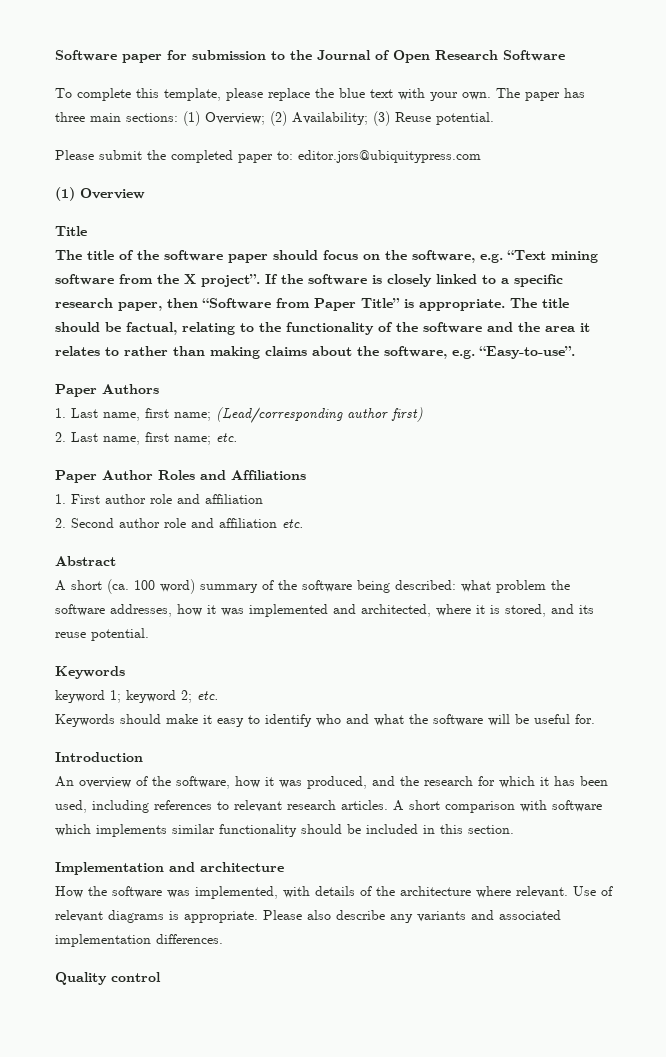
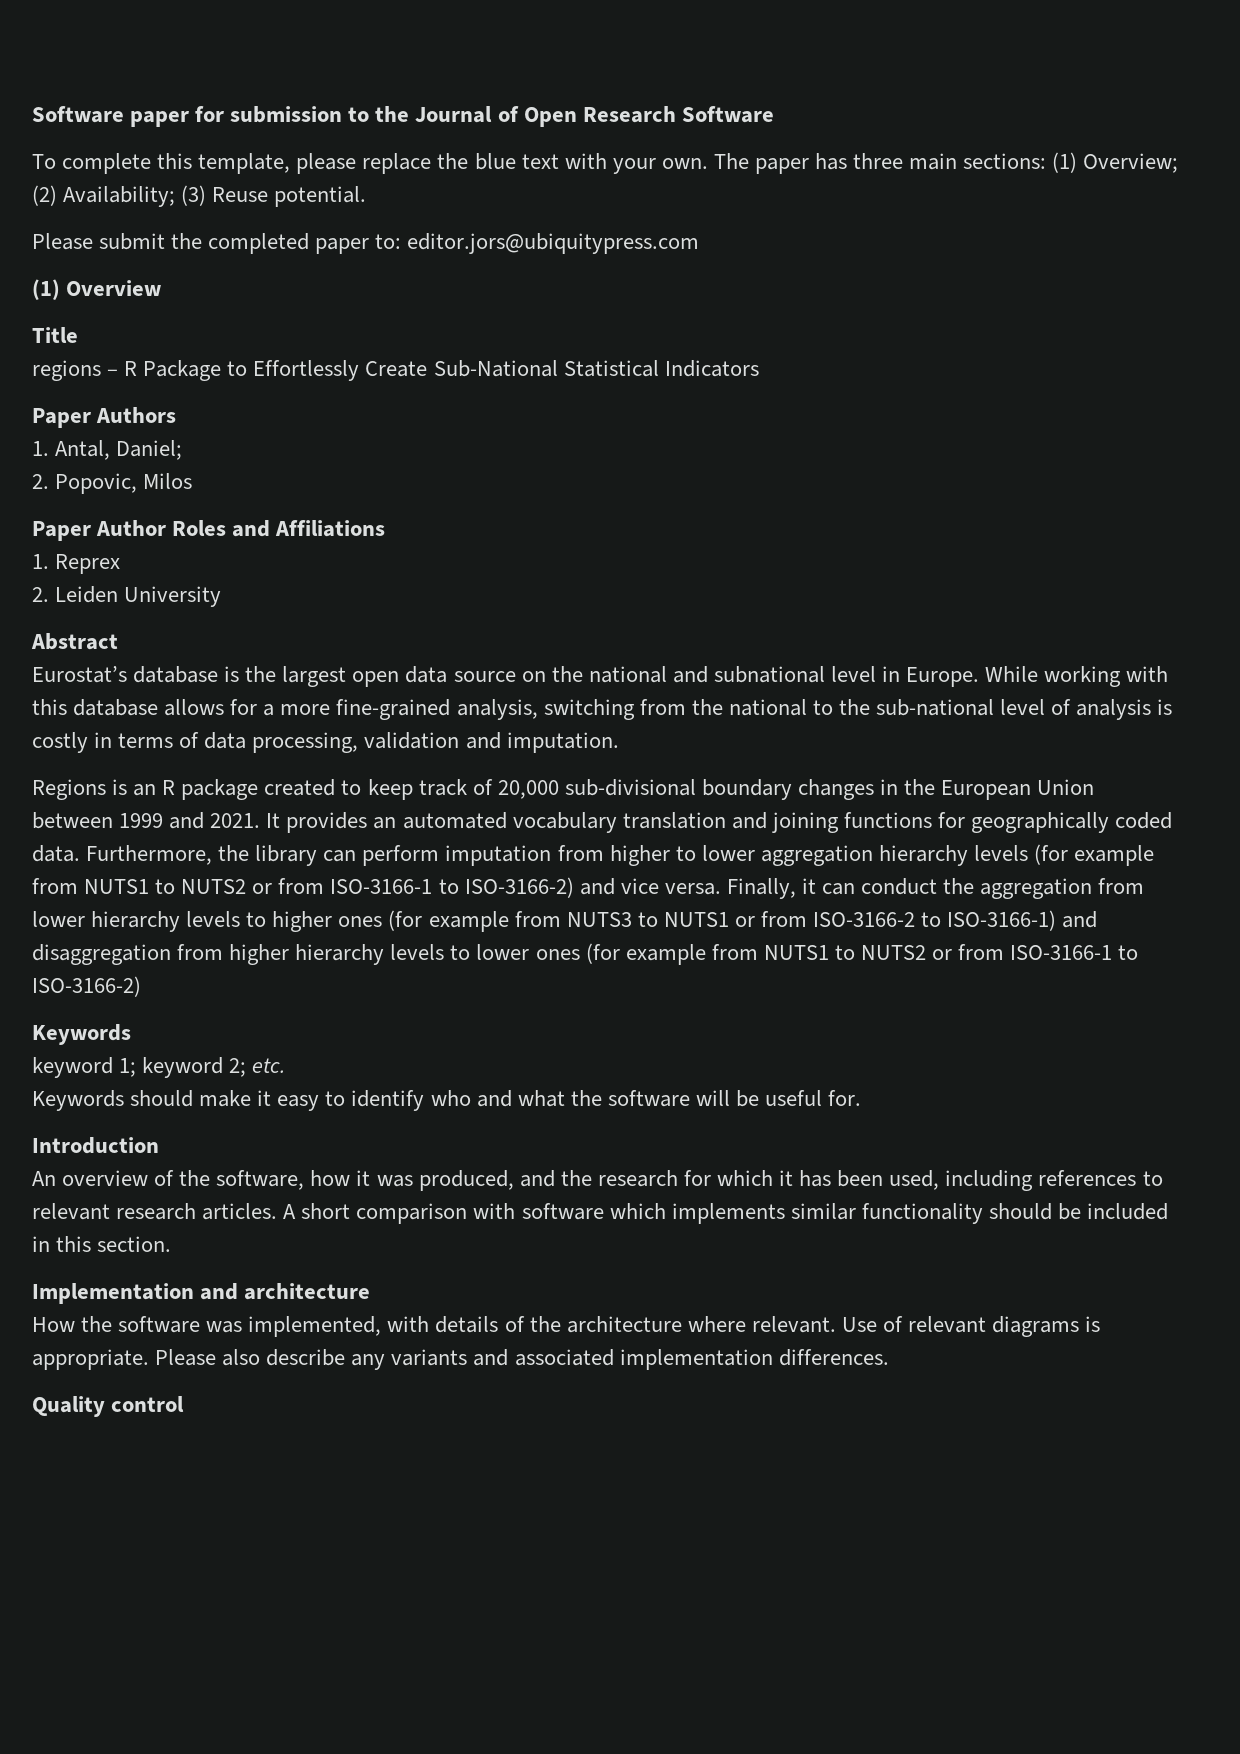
- The title of the software paper should focus on the software, e.g. “Text mining software from the X project”. If the software is closely linked to a specific research paper, then “Software from Paper Title” is appropriate. The title should be factual, relating to the functionality of the software and the area it relates to rather than making claims about the software, e.g. “Easy-to-use”.
+ regions – R Package to Effortlessly Create Sub-National Statistical Indicators
  Paper Authors
- 1. Last name, first name; (Lead/corresponding author first)
- 2. Last name, first name; etc.
+ 1. Antal, Daniel;
+ 2. Popovic, Milos
- 1. First author role and affiliation
- 2. Second author role and affiliation etc.
+ 1. Reprex
+ 2. Leiden University
  Abstract
- A short (ca. 100 word) summary of the software being described: what problem the software addresses, how it was implemented and architected, where it is stored, and its reuse potential.
+ Eurostat’s database is the largest open data source on the national and subnational level in Europe. While working with this database allows for a more fine-grained analysis, switching from the national to the sub-national level of analysis is costly in terms of data processing, validation and imputation.
+ Regions is an R package created to keep track of 20,000 sub-divisional boundary changes in the European Union between 1999 and 2021. It provides an automated vocabulary translation and joining functions for geographically coded data. Furthermore, the library can perform imputation from higher to lower aggregation hierarchy levels (for example from NUTS1 to NUTS2 or from ISO-3166-1 to ISO-3166-2) and vice versa. Finally, it can conduct the aggregation from lower hierarchy levels to higher ones (for example from NUTS3 to NUTS1 or from ISO-3166-2 to ISO-3166-1) and disaggregation from higher hierarchy levels to lower ones (for example from NUTS1 to NUTS2 or from ISO-3166-1 to ISO-3166-2)

